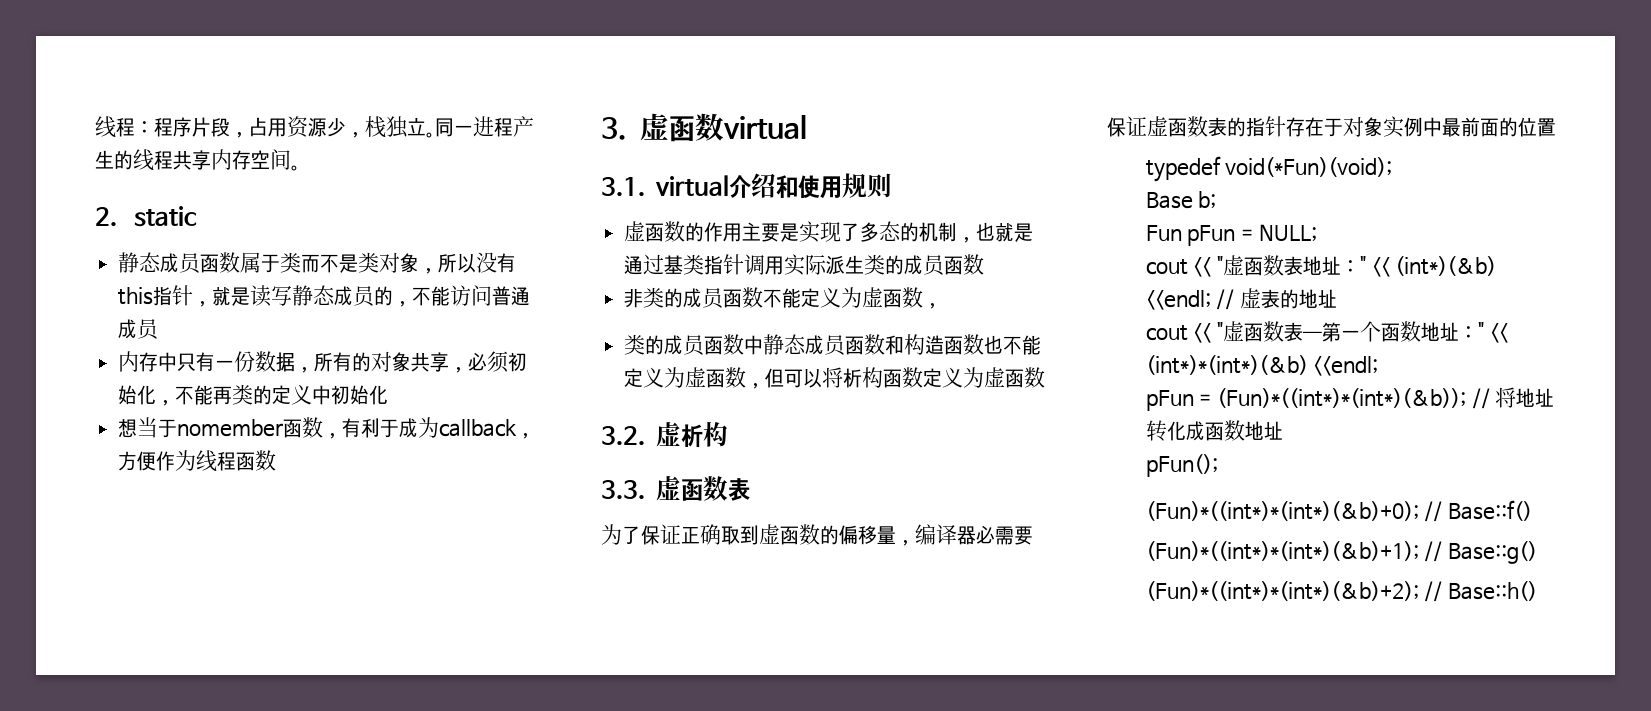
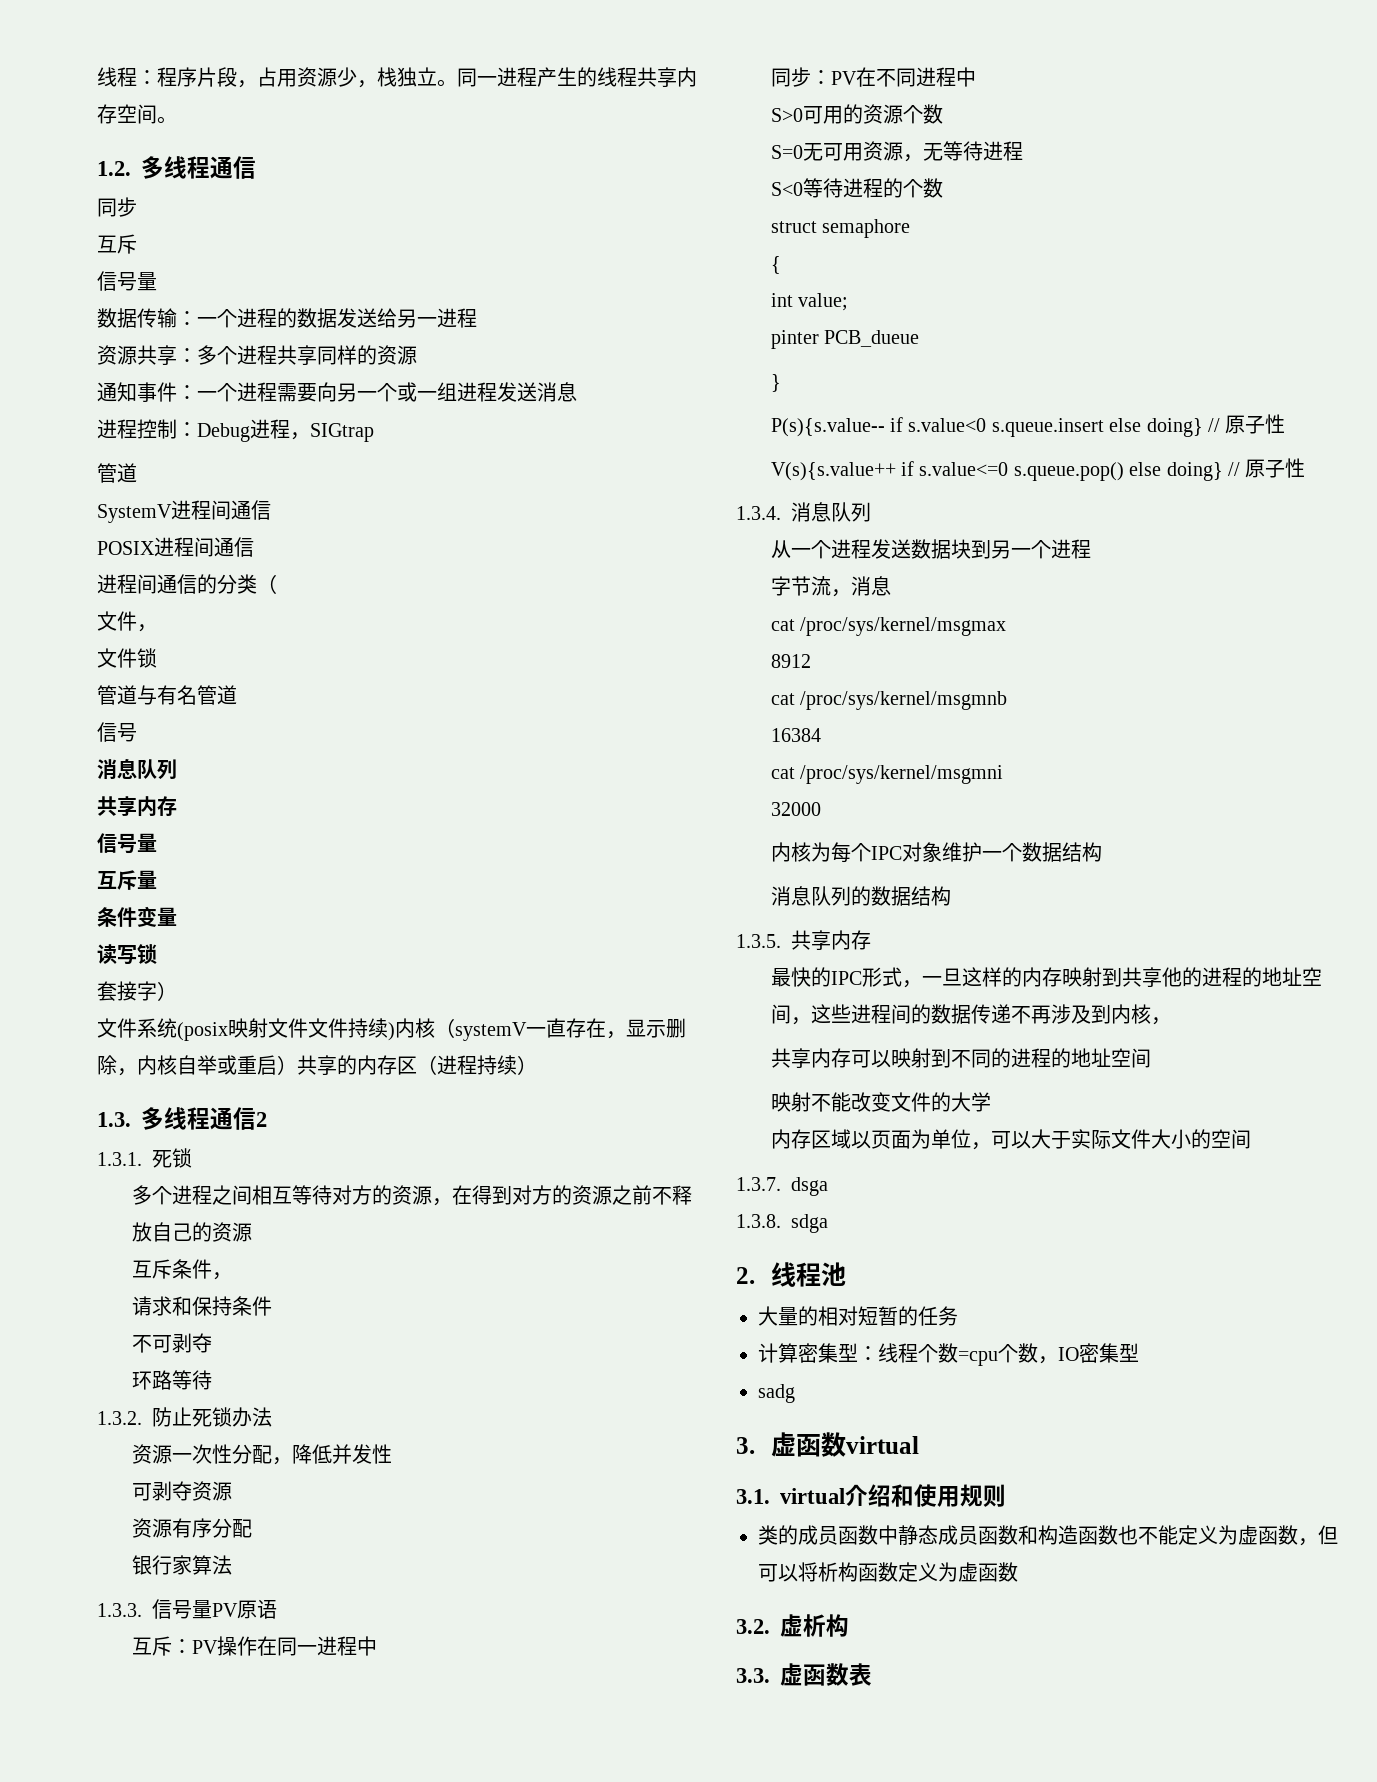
- 2. static
- 静态成员函数属于类而不是类对象，所以没有this指针，就是读写静态成员的，不能访问普通成员
- 内存中只有一份数据，所有的对象共享，必须初始化，不能再类的定义中初始化
- 想当于nomember函数，有利于成为callback，方便作为线程函数
+ 1.2.多线程通信
+ 同步
+ 互斥
+ 信号量
+ 数据传输：一个进程的数据发送给另一进程
+ 资源共享：多个进程共享同样的资源
+ 通知事件：一个进程需要向另一个或一组进程发送消息
+ 进程控制：Debug进程，SIGtrap
+ 管道
+ SystemV进程间通信
+ POSIX进程间通信
+ 进程间通信的分类（
+ 文件，
+ 文件锁
+ 管道与有名管道
+ 信号
+ 消息队列
+ 共享内存
+ 信号量
+ 互斥量
+ 条件变量
+ 读写锁
+ 套接字）
+ 文件系统(posix映射文件文件持续)内核（systemV一直存在，显示删除，内核自举或重启）共享的内存区（进程持续）
+ 1.3.多线程通信2
+ 1.3.1.死锁
+ 多个进程之间相互等待对方的资源，在得到对方的资源之前不释放自己的资源
+ 互斥条件，
+ 请求和保持条件
+ 不可剥夺
+ 环路等待
+ 1.3.2.防止死锁办法
+ 资源一次性分配，降低并发性
+ 可剥夺资源
+ 资源有序分配
+ 银行家算法
+ 1.3.3.信号量PV原语
+ 互斥：PV操作在同一进程中
+ 同步：PV在不同进程中
+ S>0可用的资源个数
+ S=0无可用资源，无等待进程
+ S<0等待进程的个数
+ struct semaphore
+ {
+ int value;
+ pinter PCB_dueue
+ }
+ P(s){s.value-- if s.value<0 s.queue.insert else doing} // 原子性
+ V(s){s.value++ if s.value<=0 s.queue.pop() else doing} // 原子性
+ 1.3.4.消息队列
+ 从一个进程发送数据块到另一个进程
+ 字节流，消息
+ cat /proc/sys/kernel/msgmax
+ 8912
+ cat /proc/sys/kernel/msgmnb
+ 16384
+ cat /proc/sys/kernel/msgmni
+ 32000
+ 内核为每个IPC对象维护一个数据结构
+ 消息队列的数据结构
+ 1.3.5.共享内存
+ 最快的IPC形式，一旦这样的内存映射到共享他的进程的地址空间，这些进程间的数据传递不再涉及到内核，
+ 共享内存可以映射到不同的进程的地址空间
+ 映射不能改变文件的大学
+ 内存区域以页面为单位，可以大于实际文件大小的空间
+ 1.3.7. dsga
+ 1.3.8. sdga
+ 2.线程池
+ 大量的相对短暂的任务
+ 计算密集型：线程个数=cpu个数，IO密集型
+ sadg
- 虚函数的作用主要是实现了多态的机制，也就是通过基类指针调用实际派生类的成员函数
- 非类的成员函数不能定义为虚函数，
- 为了保证正确取到虚函数的偏移量，编译器必需要保证虚函数表的指针存在于对象实例中最前面的位置
- typedef void(*Fun)(void);
- Base b;
- Fun pFun = NULL;
- cout << "虚函数表地址：" << (int*)(&b) <<endl; // 虚表的地址
- cout << "虚函数表—第一个函数地址：" << (int*)*(int*)(&b) <<endl;
- pFun = (Fun)*((int*)*(int*)(&b)); // 将地址转化成函数地址
- pFun();
- (Fun)*((int*)*(int*)(&b)+0); // Base::f()
- (Fun)*((int*)*(int*)(&b)+1); // Base::g()
- (Fun)*((int*)*(int*)(&b)+2); // Base::h()

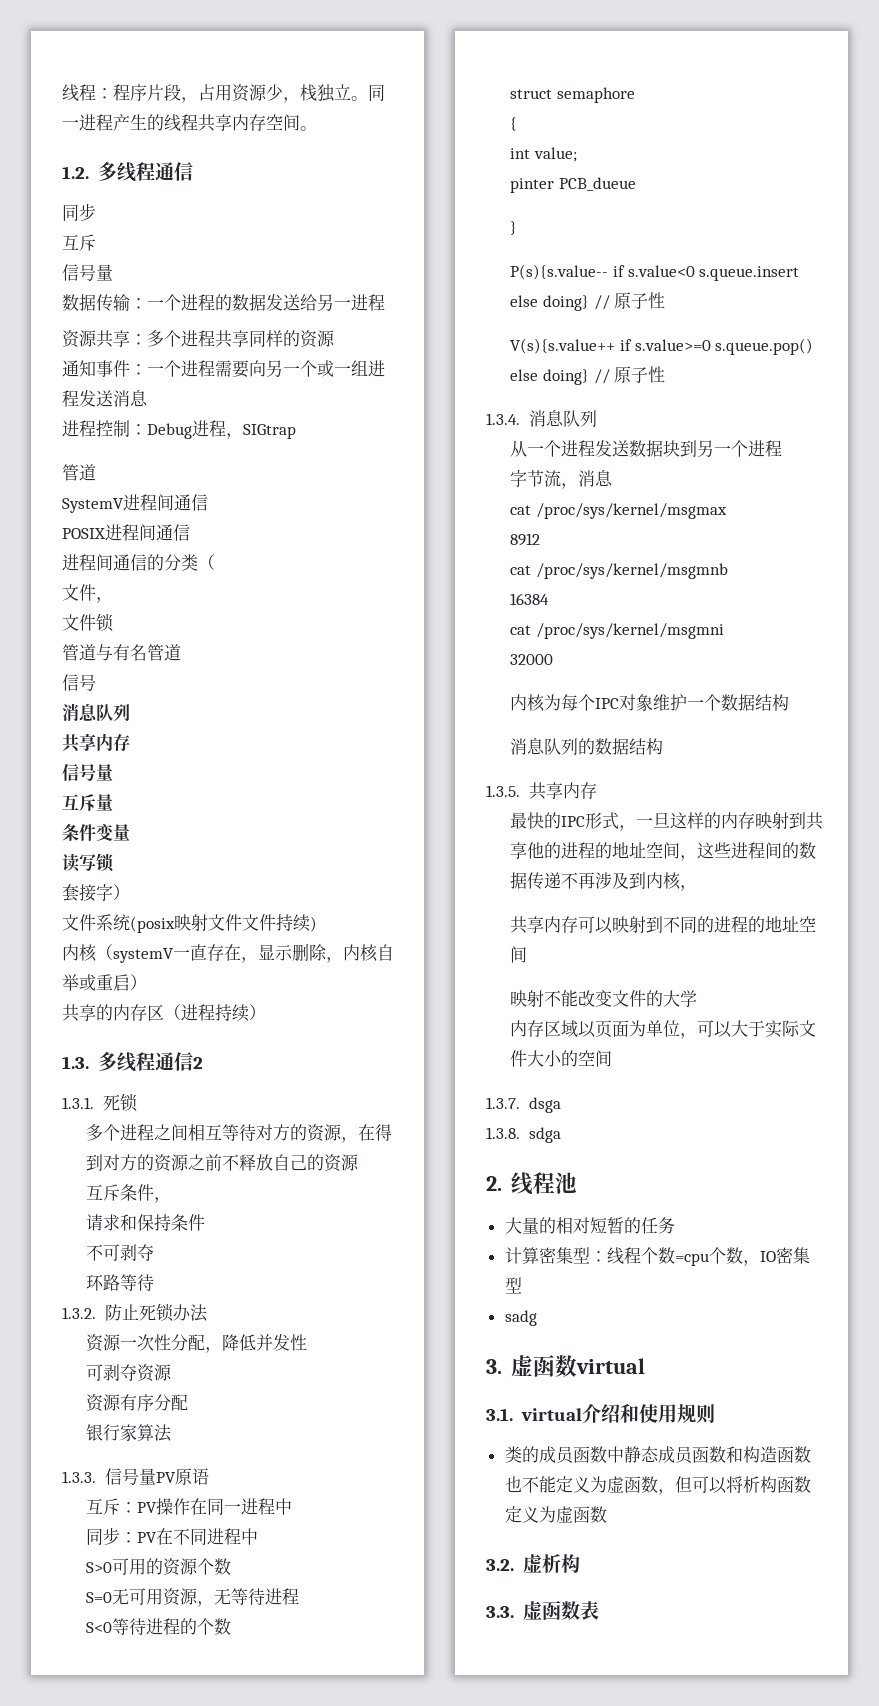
- 文件系统(posix映射文件文件持续)内核（systemV一直存在，显示删除，内核自举或重启）共享的内存区（进程持续）
+ 文件系统(posix映射文件文件持续)
+ 内核（systemV一直存在，显示删除，内核自举或重启）
+ 共享的内存区（进程持续）
- V(s){s.value++ if s.value<=0 s.queue.pop() else doing} // 原子性
+ V(s){s.value++ if s.value>=0 s.queue.pop() else doing} // 原子性

